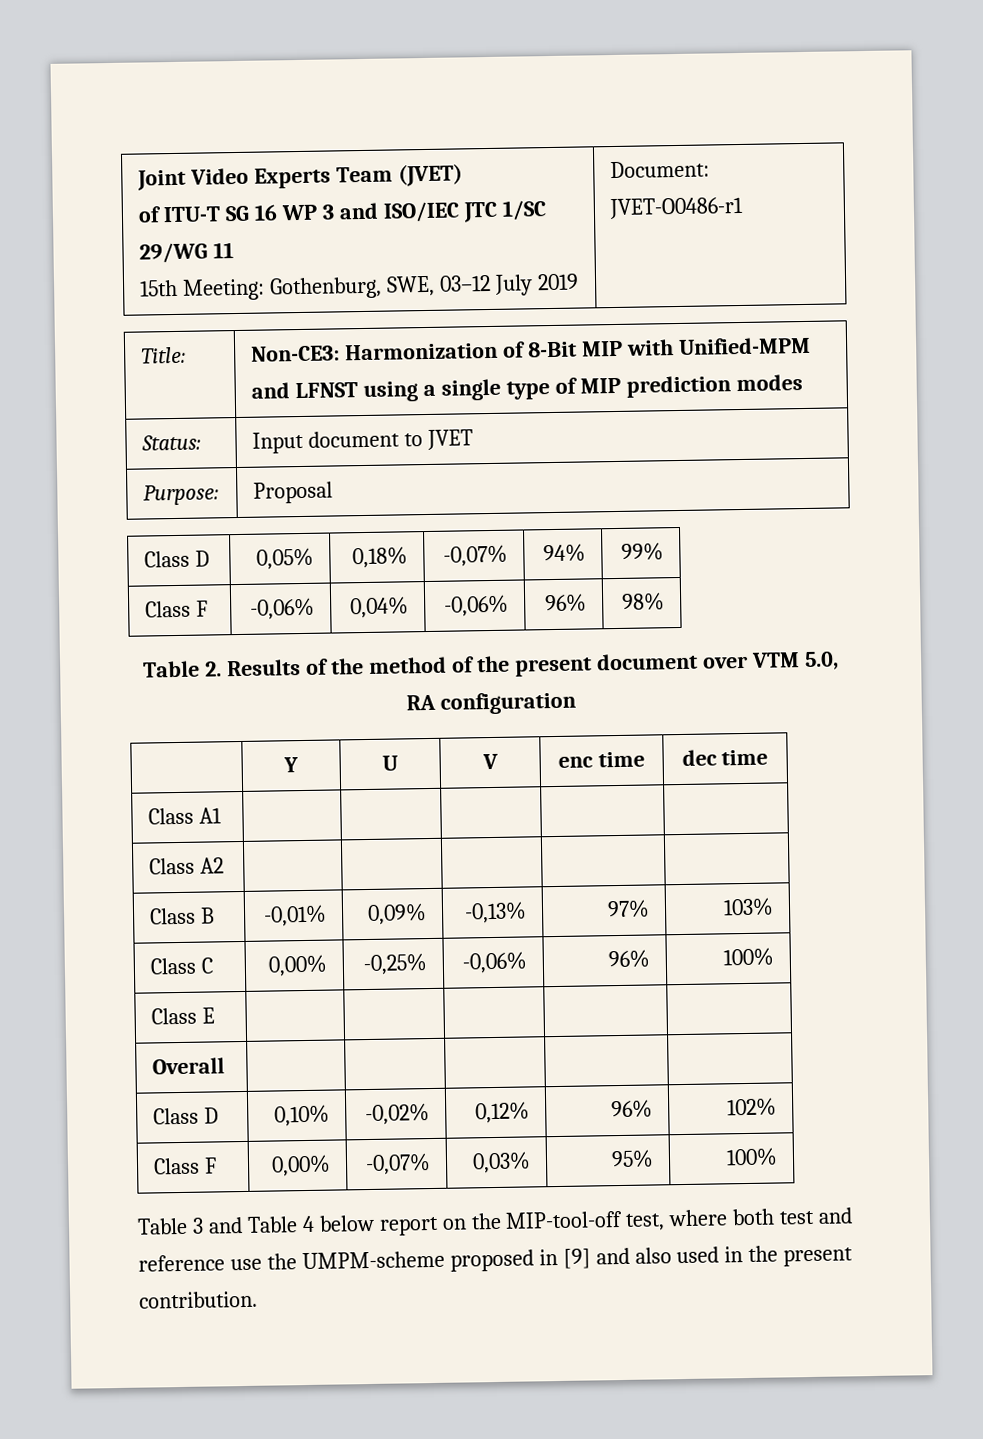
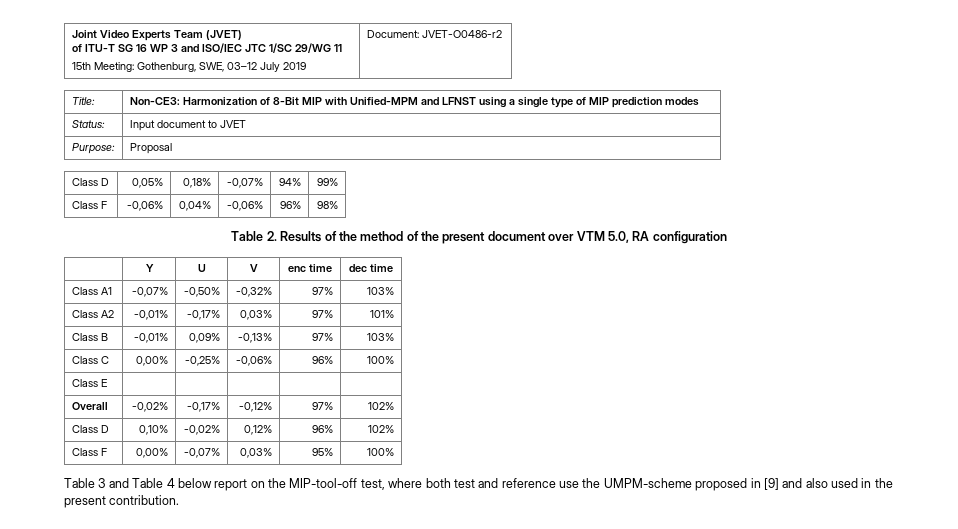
  Joint Video Experts Team (JVET)
  of ITU-T SG 16 WP 3 and ISO/IEC JTC 1/SC 29/WG 11
- 15th Meeting: Gothenburg, SWE, 03–12 July 2019 | Document: JVET-O0486-r1
+ 15th Meeting: Gothenburg, SWE, 03–12 July 2019 | Document: JVET-O0486-r2
- Class A1 | | | | |
- Class A2 | | | | |
+ Class A1 | -0,07% | -0,50% | -0,32% | 97% | 103%
+ Class A2 | -0,01% | -0,17% | 0,03% | 97% | 101%
- Overall | | | | |
+ Overall | -0,02% | -0,17% | -0,12% | 97% | 102%

